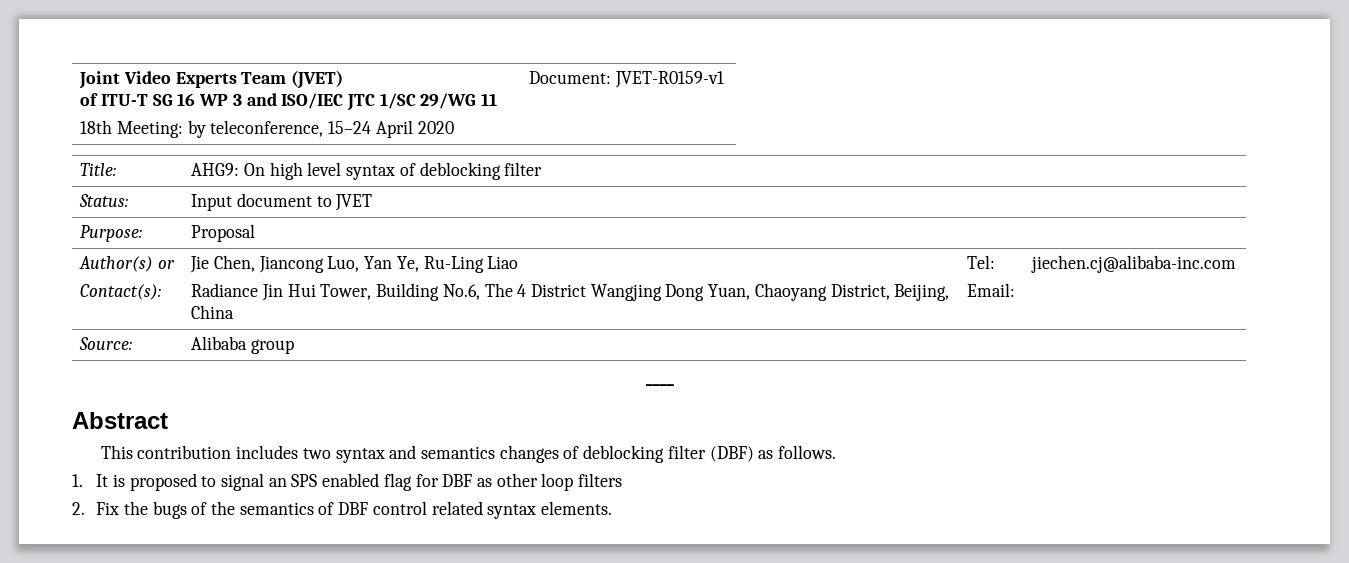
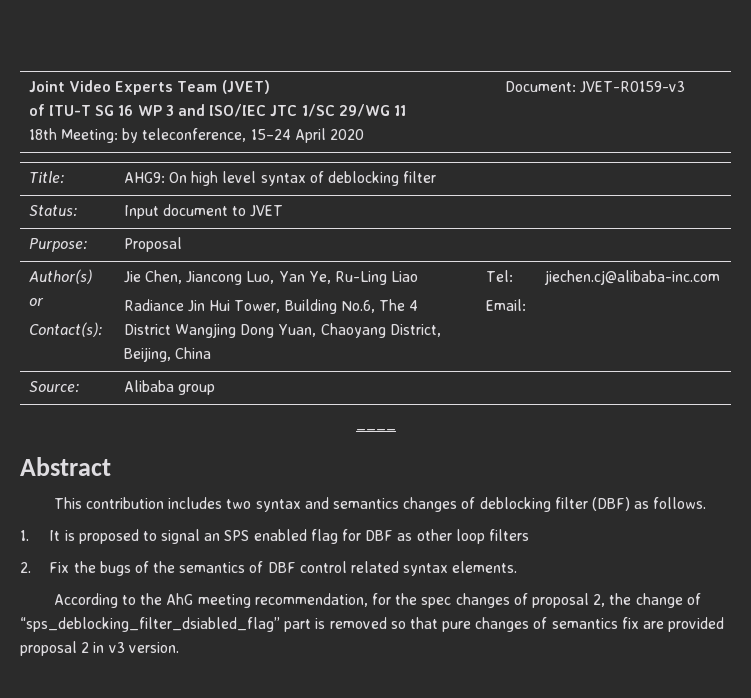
  Joint Video Experts Team (JVET)
  of ITU-T SG 16 WP 3 and ISO/IEC JTC 1/SC 29/WG 11
- 18th Meeting: by teleconference, 15–24 April 2020 | Document: JVET-R0159-v1
+ 18th Meeting: by teleconference, 15–24 April 2020 | Document: JVET-R0159-v3
+ According to the AhG meeting recommendation, for the spec changes of proposal 2, the change of “sps_deblocking_filter_dsiabled_flag” part is removed so that pure changes of semantics fix are provided proposal 2 in v3 version.

